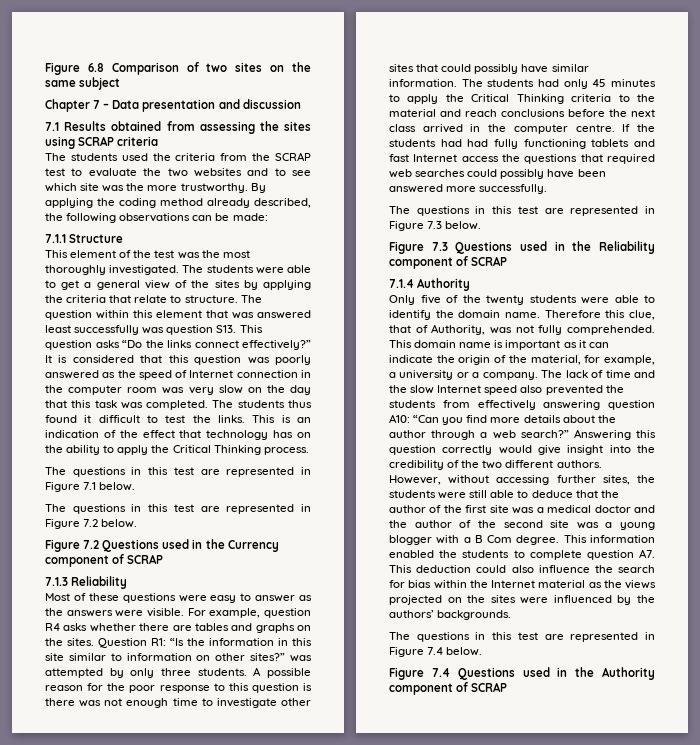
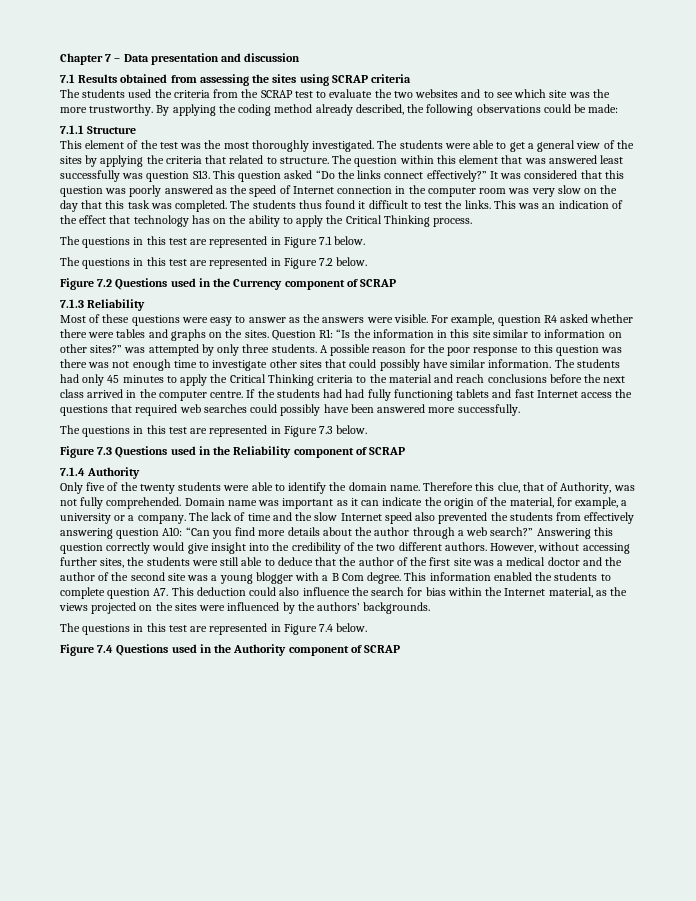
- Figure 6.8 Comparison of two sites on the same subject
- By applying the coding method already described, the following observations can be made:
+ By applying the coding method already described, the following observations could be made:
- The students were able to get a general view of the sites by applying the criteria that relate to structure.
+ The students were able to get a general view of the sites by applying the criteria that related to structure.
- The question within this element that was answered least successfully was question S13. This question asks “Do the links connect effectively?”
+ The question within this element that was answered least successfully was question S13. This question asked “Do the links connect effectively?”
- It is considered that this question was poorly answered as the speed of Internet connection in the computer room was very slow on the day that this task was completed.
+ It was considered that this question was poorly answered as the speed of Internet connection in the computer room was very slow on the day that this task was completed.
- This is an indication of the effect that technology has on the ability to apply the Critical Thinking process.
+ This was an indication of the effect that technology has on the ability to apply the Critical Thinking process.
- For example, question R4 asks whether there are tables and graphs on the sites.
+ For example, question R4 asked whether there were tables and graphs on the sites.
- A possible reason for the poor response to this question is there was not enough time to investigate other sites that could possibly have similar information.
+ A possible reason for the poor response to this question was there was not enough time to investigate other sites that could possibly have similar information.
- This domain name is important as it can indicate the origin of the material, for example, a university or a company.
+ Domain name was important as it can indicate the origin of the material, for example, a university or a company.
- This information enabled the students to complete question A7. This deduction could also influence the search for bias within the Internet material as the views projected on the sites were influenced by the authors’ backgrounds.
+ This information enabled the students to complete question A7. This deduction could also influence the search for bias within the Internet material, as the views projected on the sites were influenced by the authors’ backgrounds.

